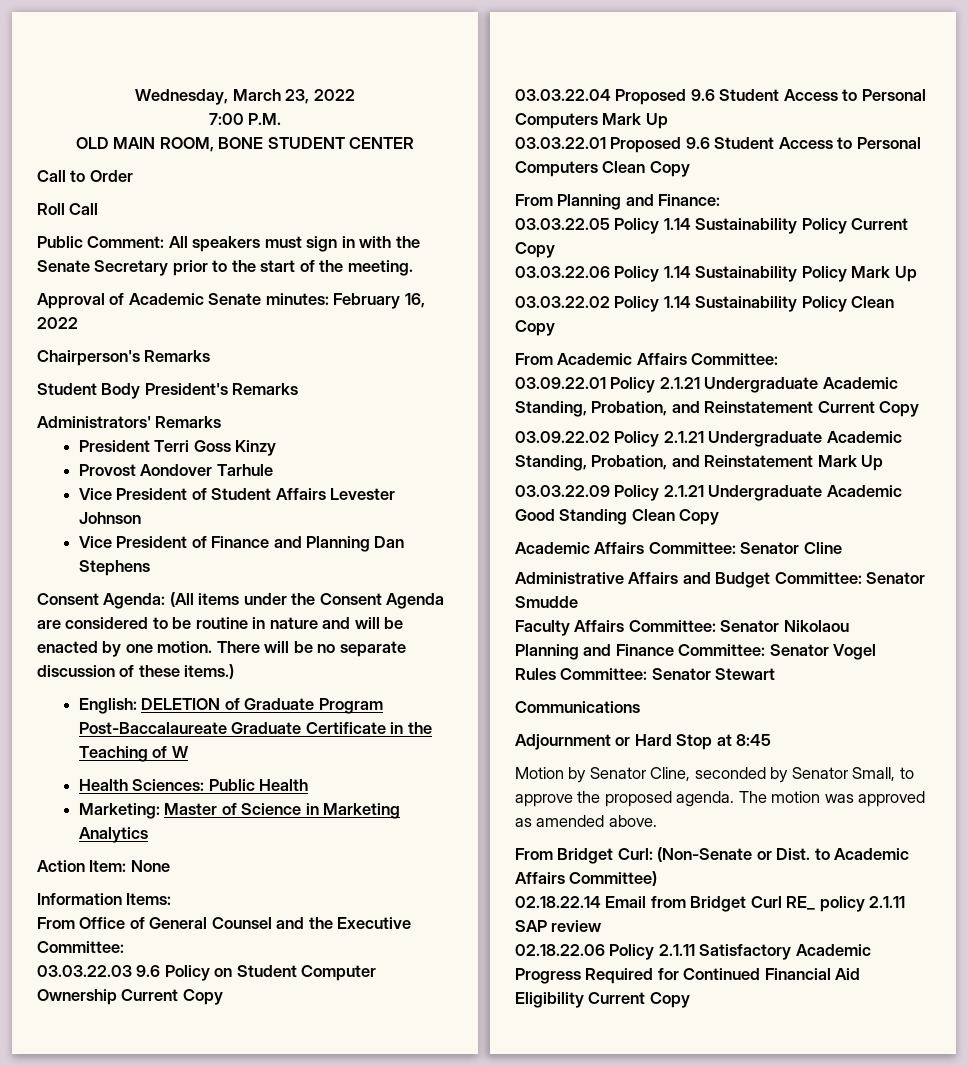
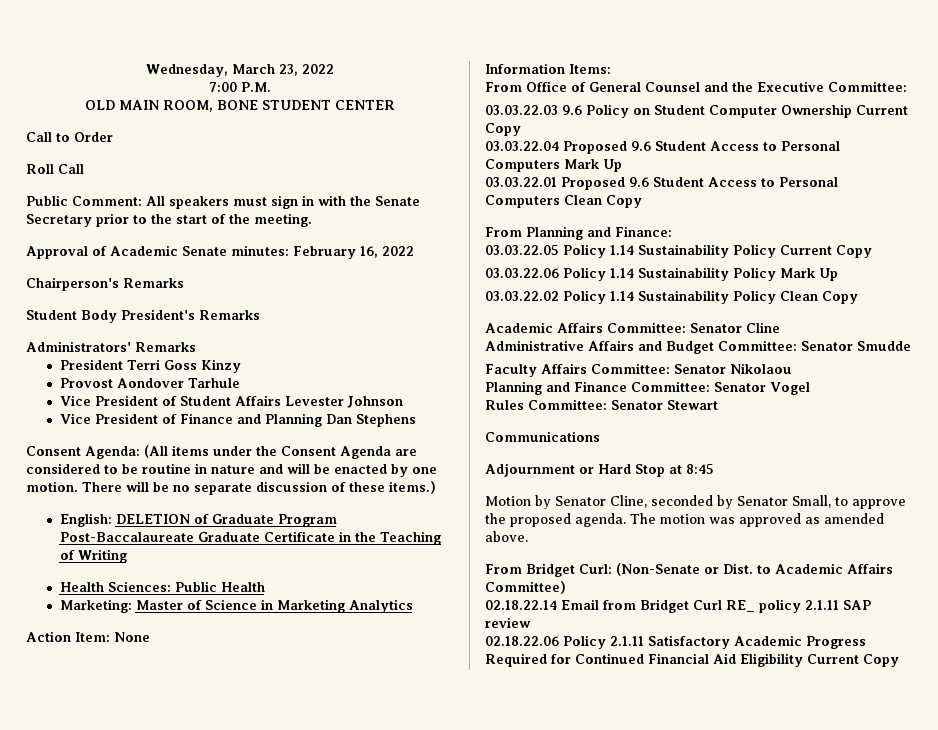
- English: DELETION of Graduate Program Post-Baccalaureate Graduate Certificate in the Teaching of W
+ English: DELETION of Graduate Program Post-Baccalaureate Graduate Certificate in the Teaching of Writing
- From Academic Affairs Committee:
- 03.09.22.01 Policy 2.1.21 Undergraduate Academic Standing, Probation, and Reinstatement Current Copy
- 03.09.22.02 Policy 2.1.21 Undergraduate Academic Standing, Probation, and Reinstatement Mark Up
- 03.03.22.09 Policy 2.1.21 Undergraduate Academic Good Standing Clean Copy

